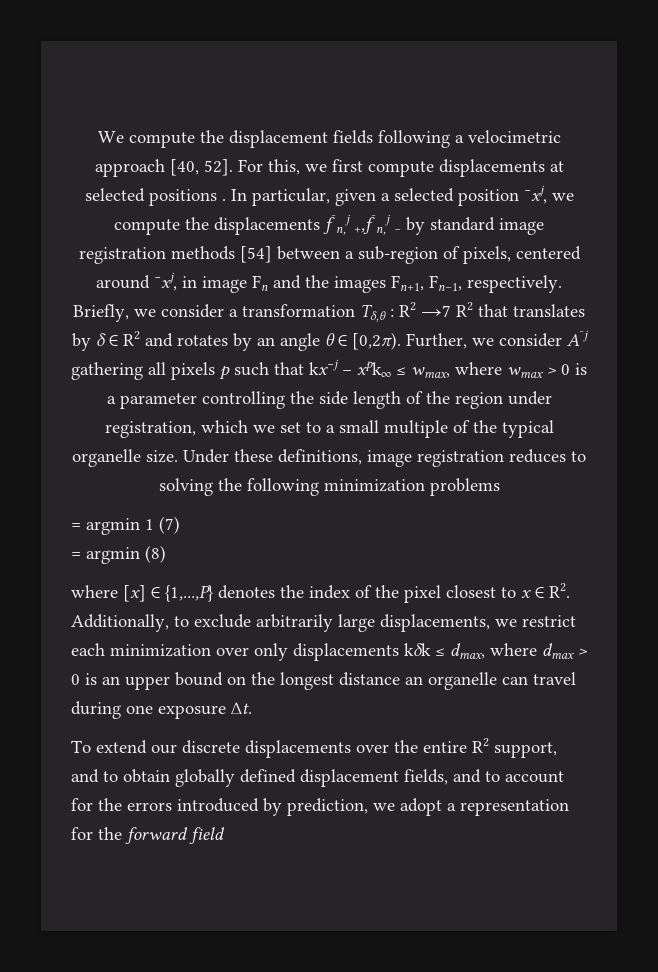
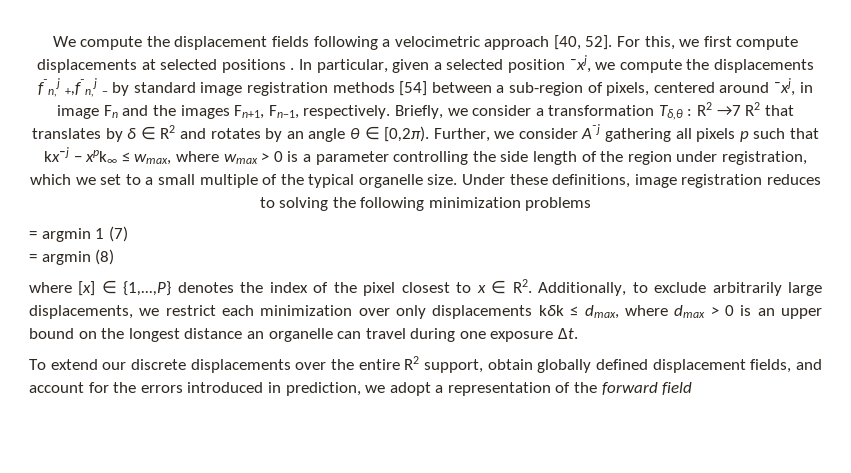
- To extend our discrete displacements over the entire R2 support, and to obtain globally defined displacement fields, and to account for the errors introduced by prediction, we adopt a representation for the forward field
+ To extend our discrete displacements over the entire R2 support, obtain globally defined displacement fields, and account for the errors introduced in prediction, we adopt a representation of the forward field

